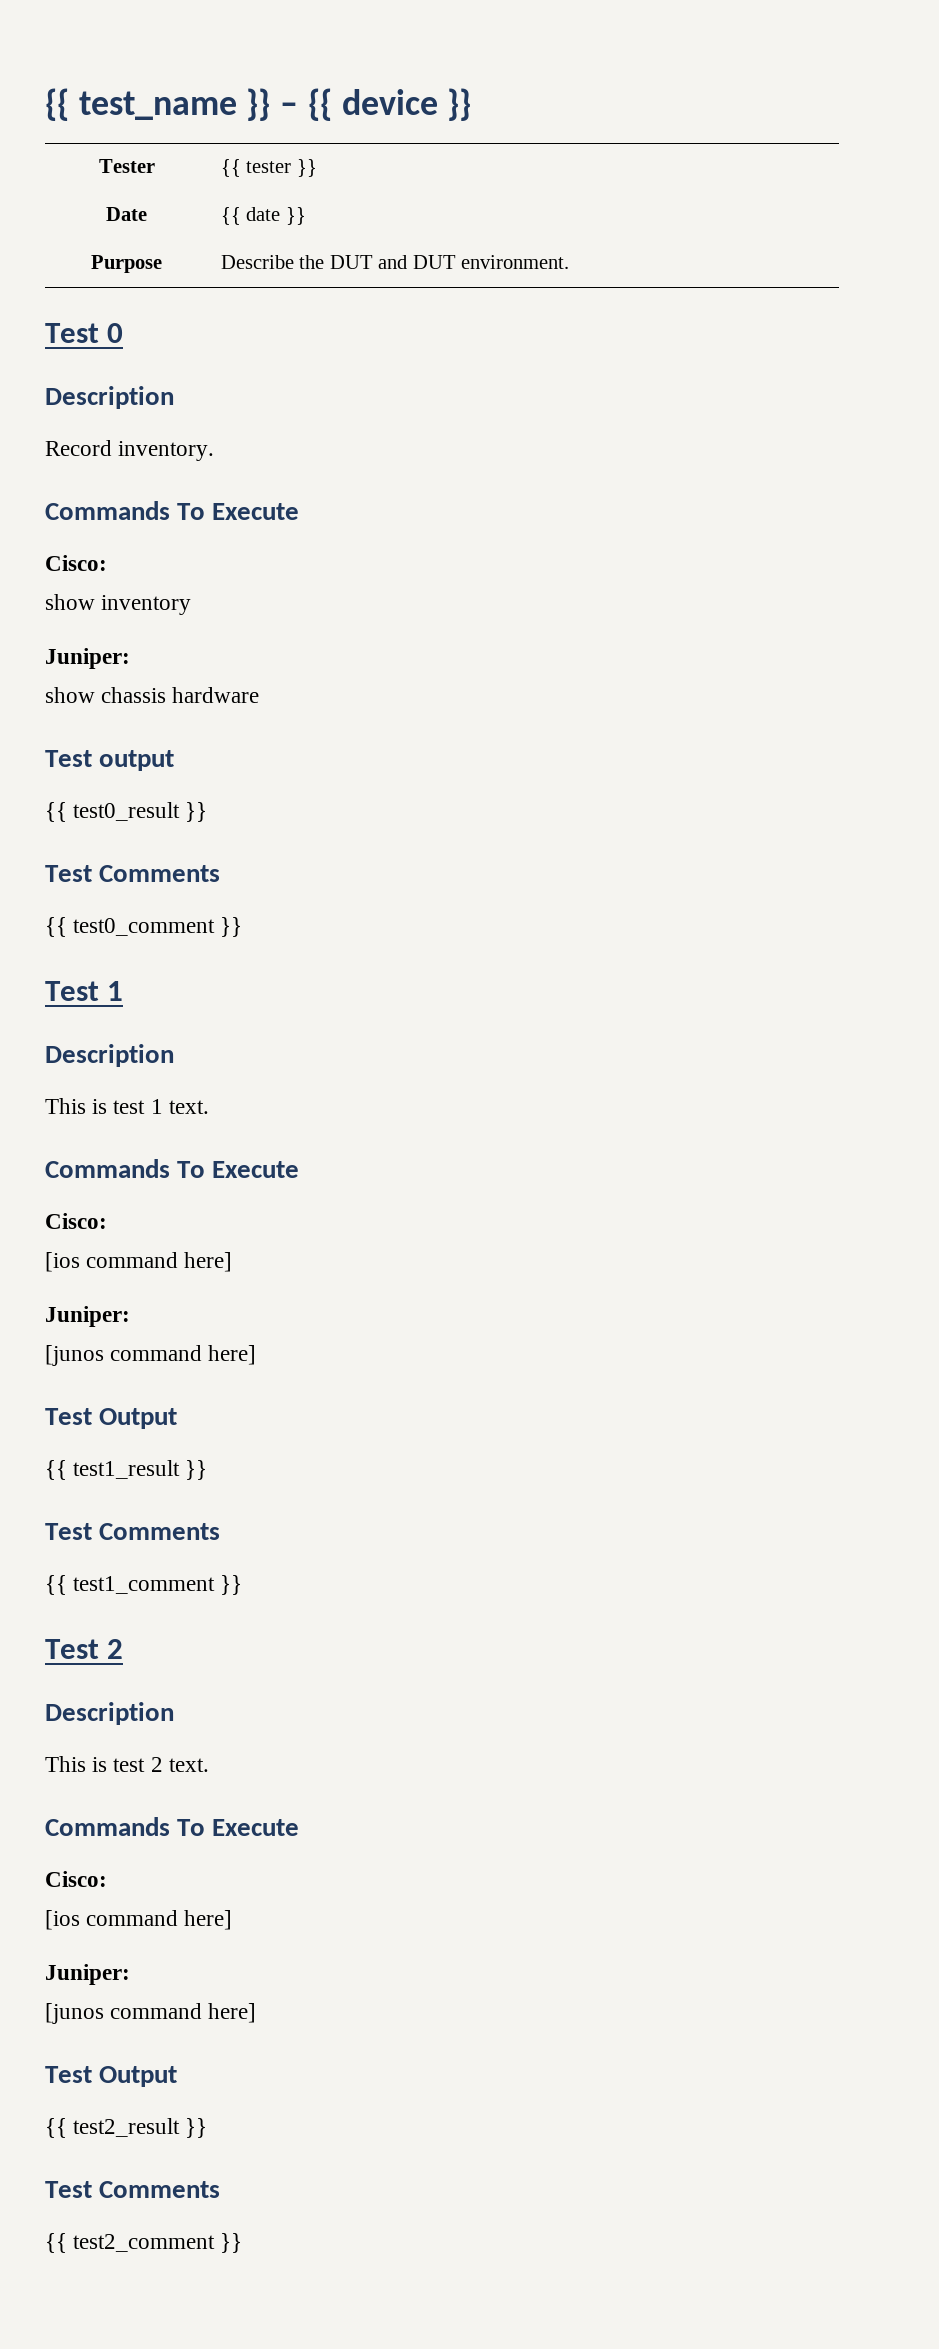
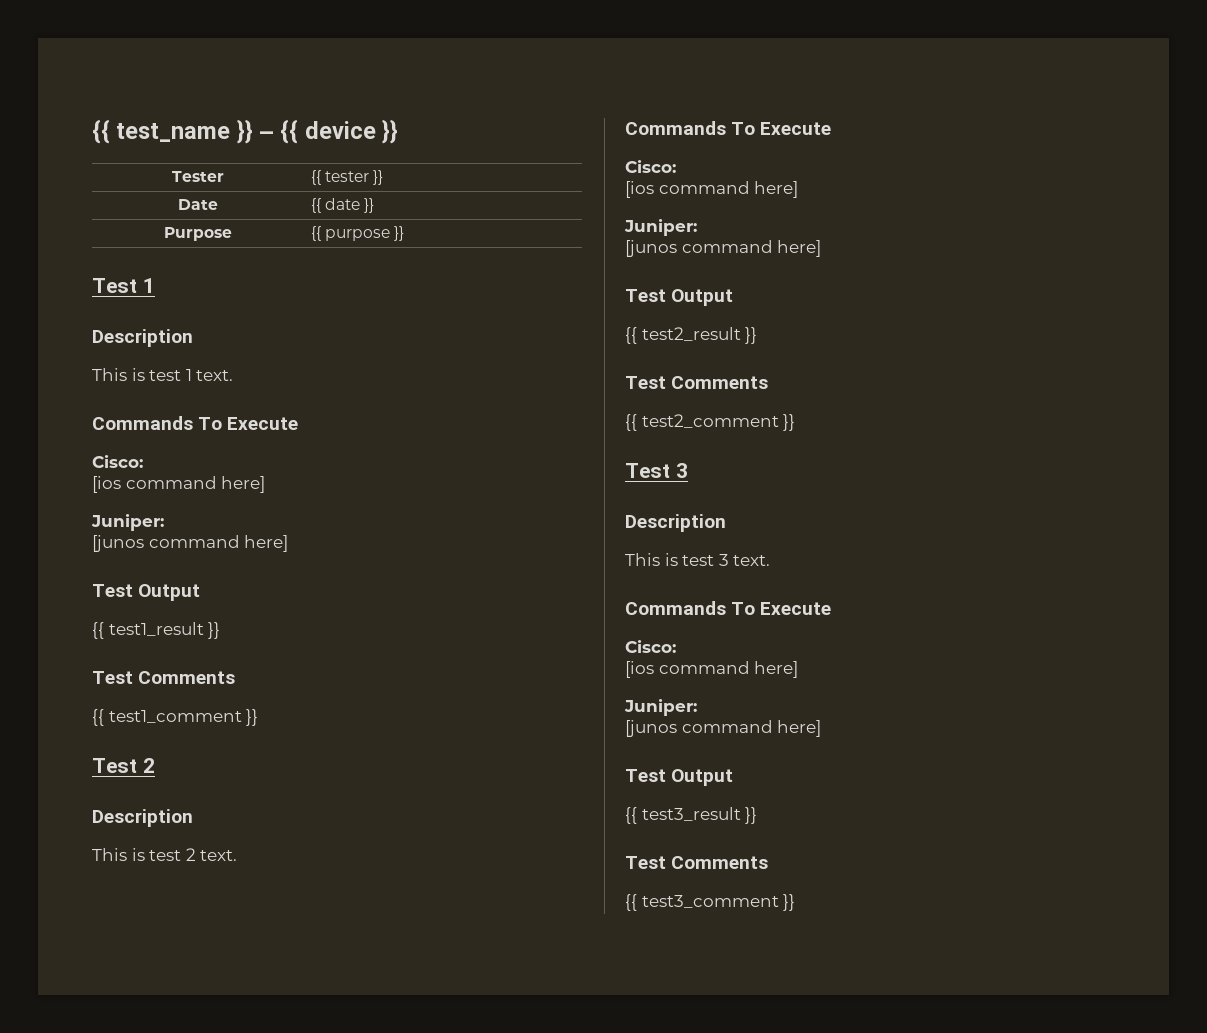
- Purpose | Describe the DUT and DUT environment.
- Test 0
- Description
- Record inventory.
- Commands To Execute
- Cisco:
- show inventory
- Juniper:
- show chassis hardware
- Test output
- {{ test0_result }}
- Test Comments
- {{ test0_comment }}
+ Purpose | {{ purpose }}
+ Test 3
+ Description
+ This is test 3 text.
+ Commands To Execute
+ Cisco:
+ [ios command here]
+ Juniper:
+ [junos command here]
+ Test Output
+ {{ test3_result }}
+ Test Comments
+ {{ test3_comment }}

